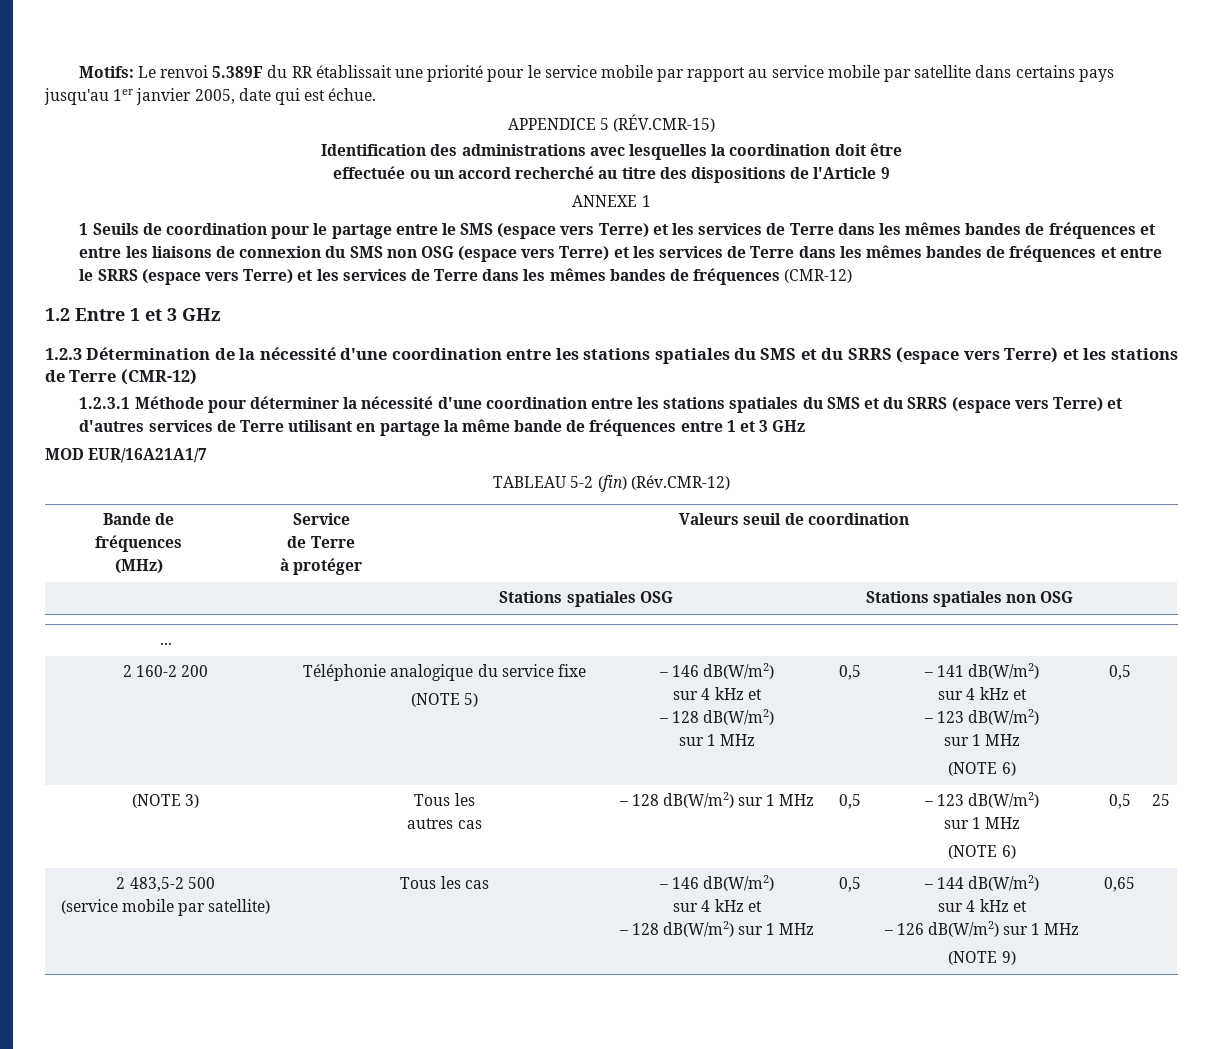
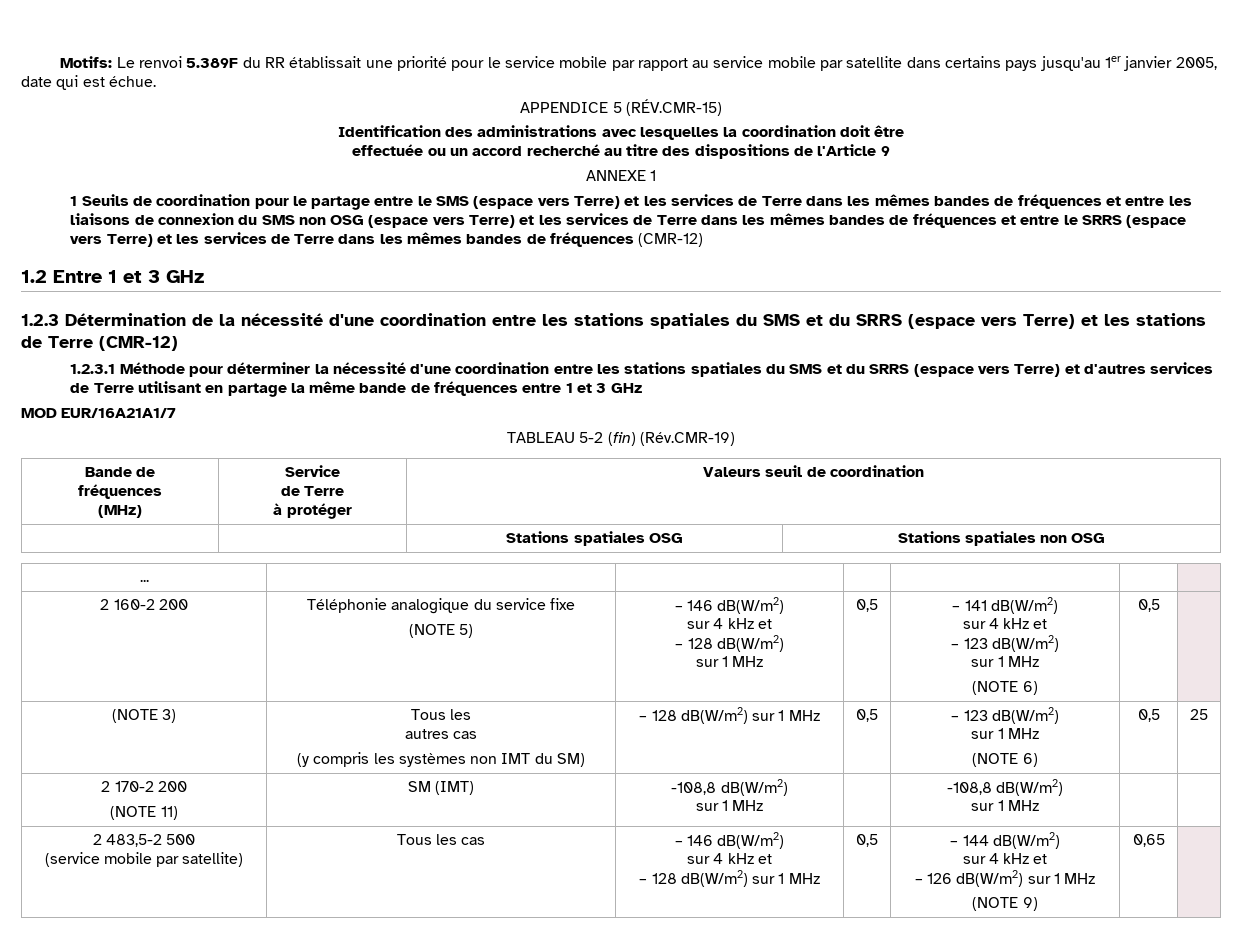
- TABLEAU 5-2 (fin) (Rév.CMR-12)
+ TABLEAU 5-2 (fin) (Rév.CMR-19)
  (NOTE 3) | Tous les
- autres cas | – 128 dB(W/m2) sur 1 MHz | 0,5 | – 123 dB(W/m2)
+ autres cas
+ (y compris les systèmes non IMT du SM) | – 128 dB(W/m2) sur 1 MHz | 0,5 | – 123 dB(W/m2)
+ 2 170-2 200
+ (NOTE 11) | SM (IMT) | -108,8 dB(W/m2)
+ sur 1 MHz | | -108,8 dB(W/m2)
+ sur 1 MHz | |

